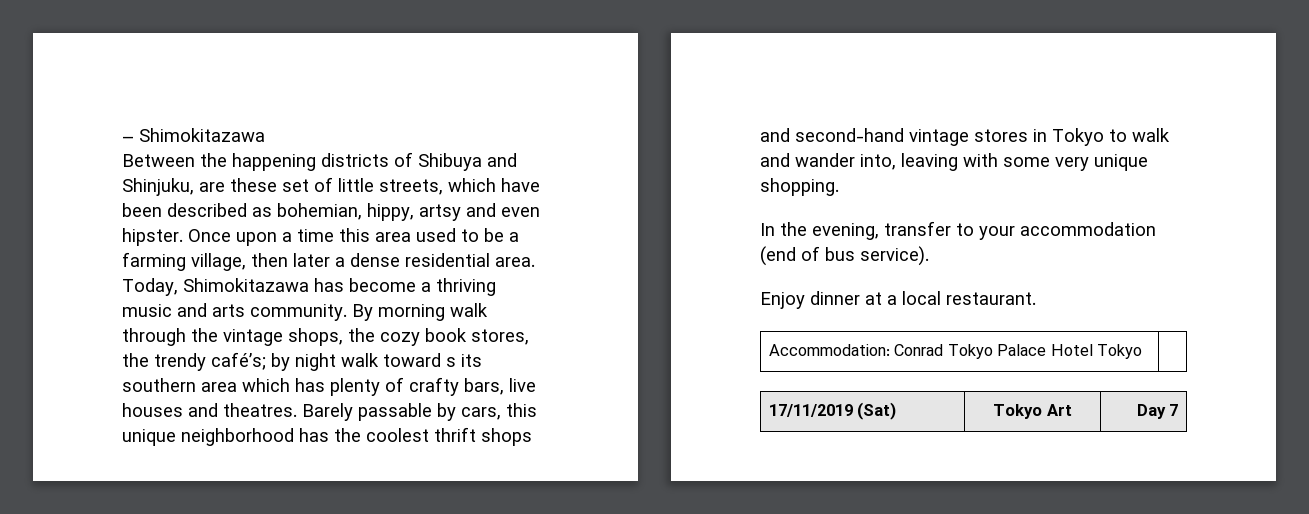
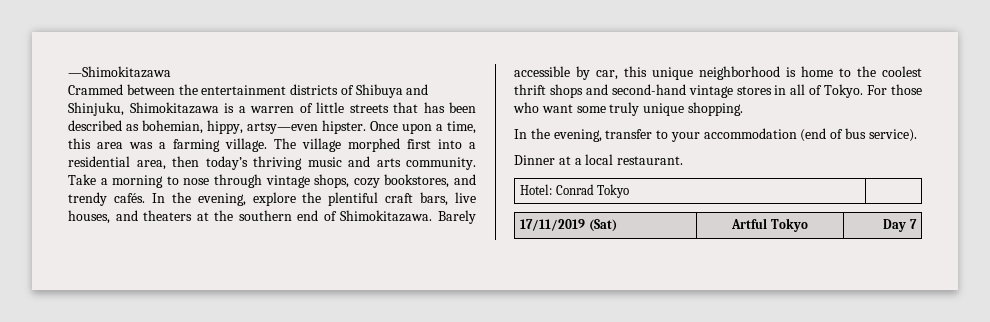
- – Shimokitazawa
- Between the happening districts of Shibuya and Shinjuku, are these set of little streets, which have been described as bohemian, hippy, artsy and even hipster.
+ —Shimokitazawa
+ Crammed between the entertainment districts of Shibuya and Shinjuku, Shimokitazawa is a warren of little streets that has been described as bohemian, hippy, artsy—even hipster.
- Once upon a time this area used to be a farming village, then later a dense residential area. Today, Shimokitazawa has become a thriving music and arts community.
+ Once upon a time, this area was a farming village. The village morphed first into a residential area, then today’s thriving music and arts community.
- By morning walk through the vintage shops, the cozy book stores, the trendy café’s; by night walk toward s its southern area which has plenty of crafty bars, live houses and theatres. Barely passable by cars, this unique neighborhood has the coolest thrift shops and second-hand vintage stores in Tokyo to walk and wander into, leaving with some very unique shopping.
+ Take a morning to nose through vintage shops, cozy bookstores, and trendy cafés. In the evening, explore the plentiful craft bars, live houses, and theaters at the southern end of Shimokitazawa. Barely accessible by car, this unique neighborhood is home to the coolest thrift shops and second-hand vintage stores in all of Tokyo. For those who want some truly unique shopping.
- Enjoy dinner at a local restaurant.
+ Dinner at a local restaurant.
- Accommodation: Conrad Tokyo Palace Hotel Tokyo |
+ Hotel: Conrad Tokyo |
- 17/11/2019 (Sat) | Tokyo Art | Day 7
+ 17/11/2019 (Sat) | Artful Tokyo | Day 7

